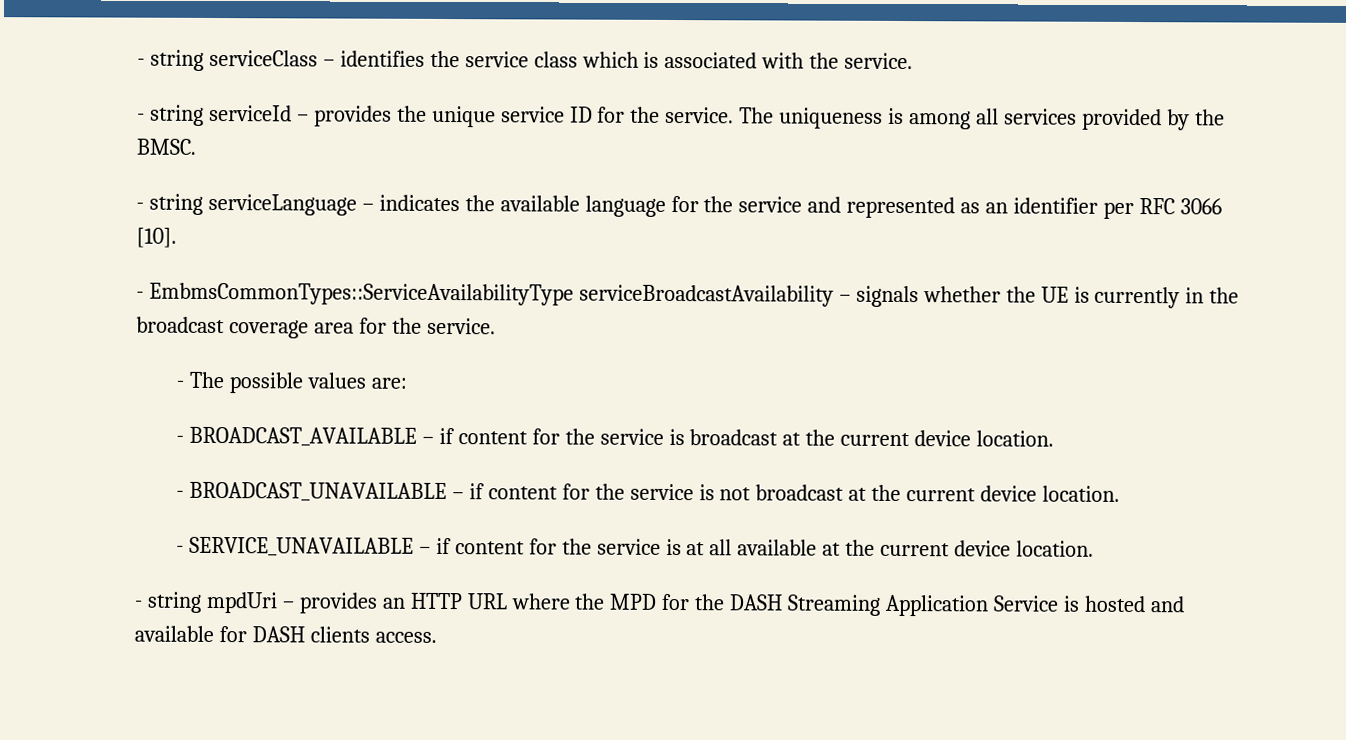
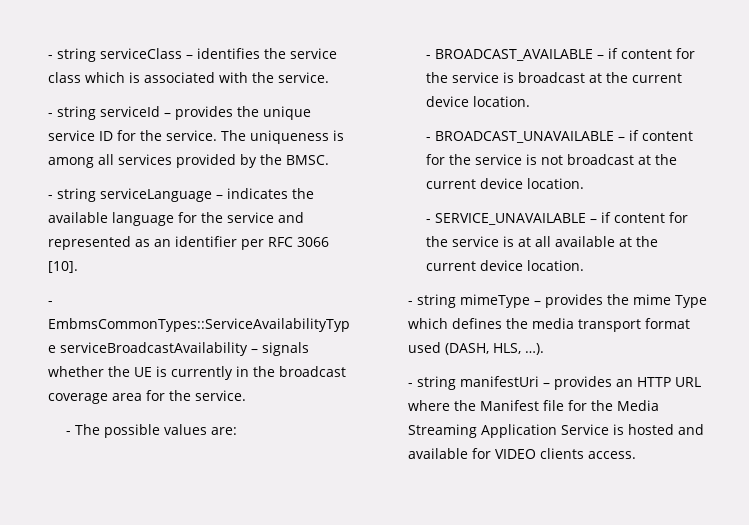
- - string mpdUri – provides an HTTP URL where the MPD for the DASH Streaming Application Service is hosted and available for DASH clients access.
+ - string mimeType – provides the mime Type which defines the media transport format used (DASH, HLS, …).
+ - string manifestUri – provides an HTTP URL where the Manifest file for the Media Streaming Application Service is hosted and available for VIDEO clients access.

